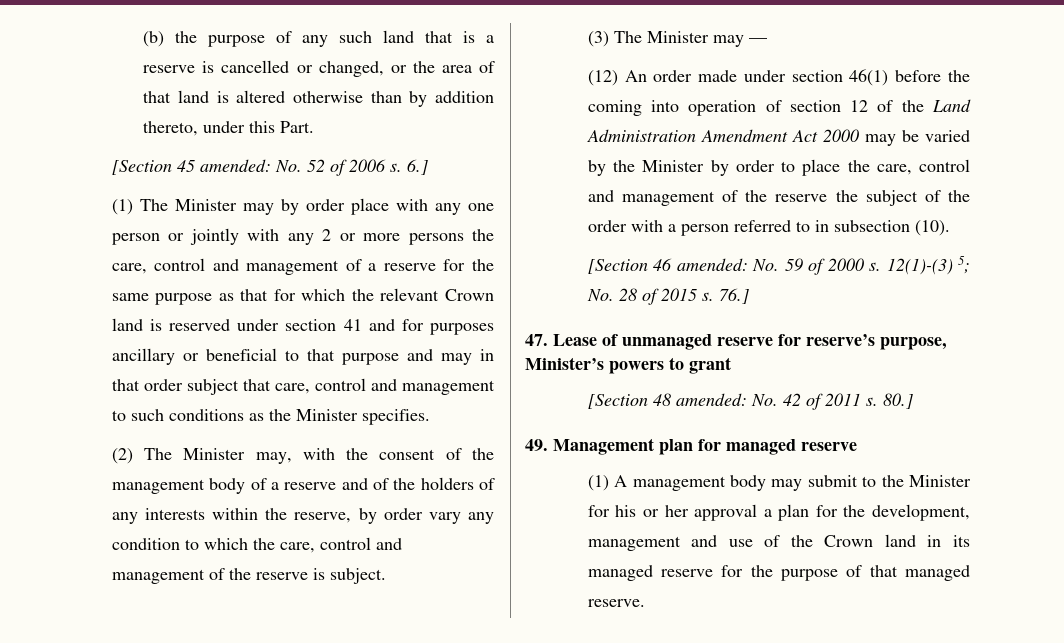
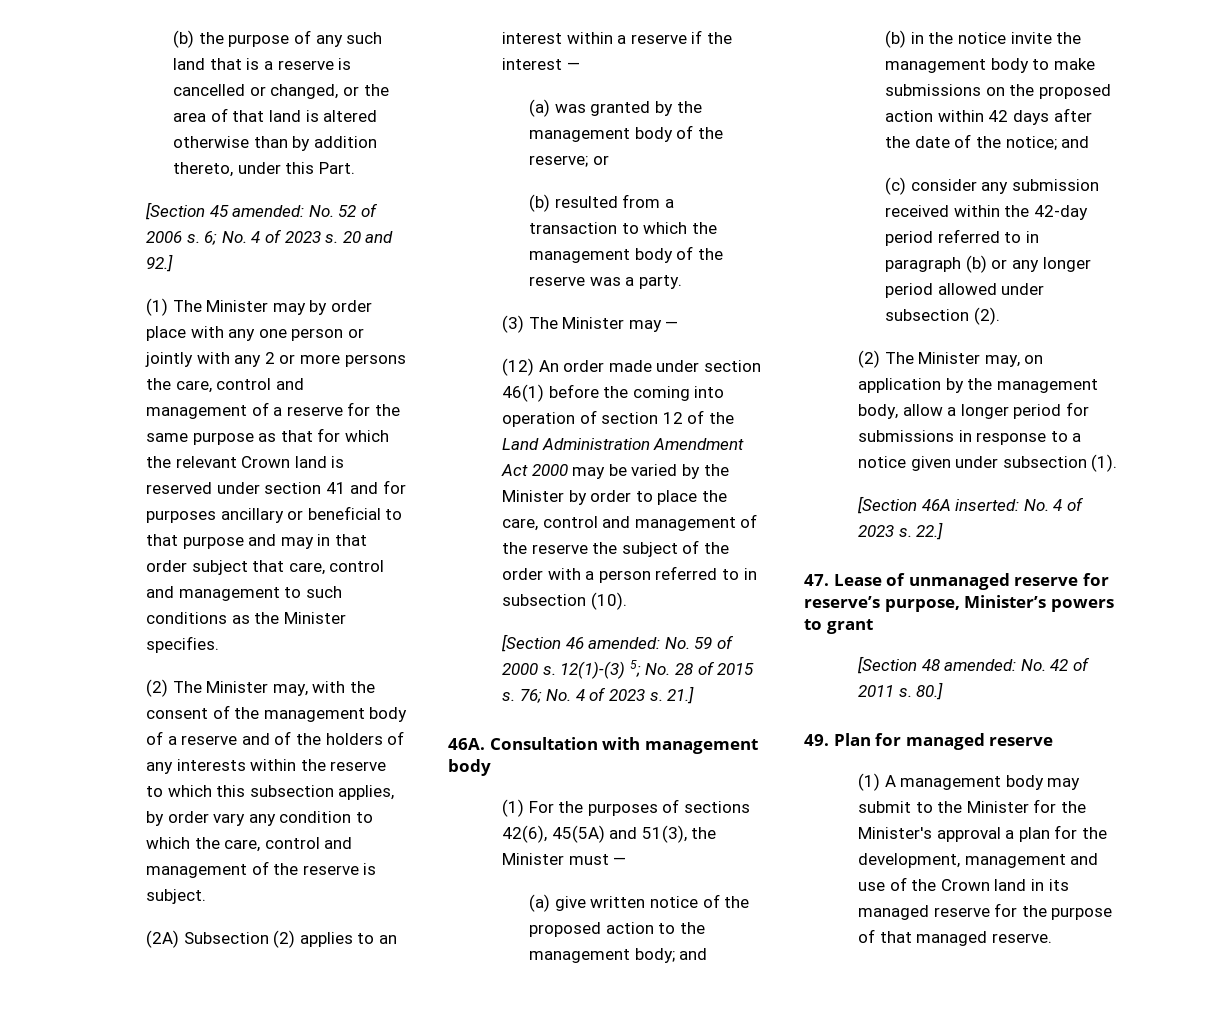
- 6.]
+ 6; No. 4 of 2023 s. 20 and 92.]
- (2) The Minister may, with the consent of the management body of a reserve and of the holders of any interests within the reserve, by order vary any condition to which the care, control and management of the reserve is subject.
+ (2) The Minister may, with the consent of the management body of a reserve and of the holders of any interests within the reserve to which this subsection applies, by order vary any condition to which the care, control and management of the reserve is subject.
+ (2A) Subsection (2) applies to an interest within a reserve if the interest —
+ (a) was granted by the management body of the reserve; or
+ (b) resulted from a transaction to which the management body of the reserve was a party.
- 76.]
+ 76; No. 4 of 2023 s. 21.]
+ 46A. Consultation with management body
+ (1) For the purposes of sections 42(6), 45(5A) and 51(3), the Minister must —
+ (a) give written notice of the proposed action to the management body; and
+ (b) in the notice invite the management body to make submissions on the proposed action within 42 days after the date of the notice; and
+ (c) consider any submission received within the 42-day period referred to in paragraph (b) or any longer period allowed under subsection (2).
+ (2) The Minister may, on application by the management body, allow a longer period for submissions in response to a notice given under subsection (1).
+ [Section 46A inserted: No. 4 of 2023 s. 22.]
- 49. Management plan for managed reserve
+ 49. Plan for managed reserve
- (1) A management body may submit to the Minister for his or her approval a plan for the development, management and use of the Crown land in its managed reserve for the purpose of that managed reserve.
+ (1) A management body may submit to the Minister for the Minister's approval a plan for the development, management and use of the Crown land in its managed reserve for the purpose of that managed reserve.

